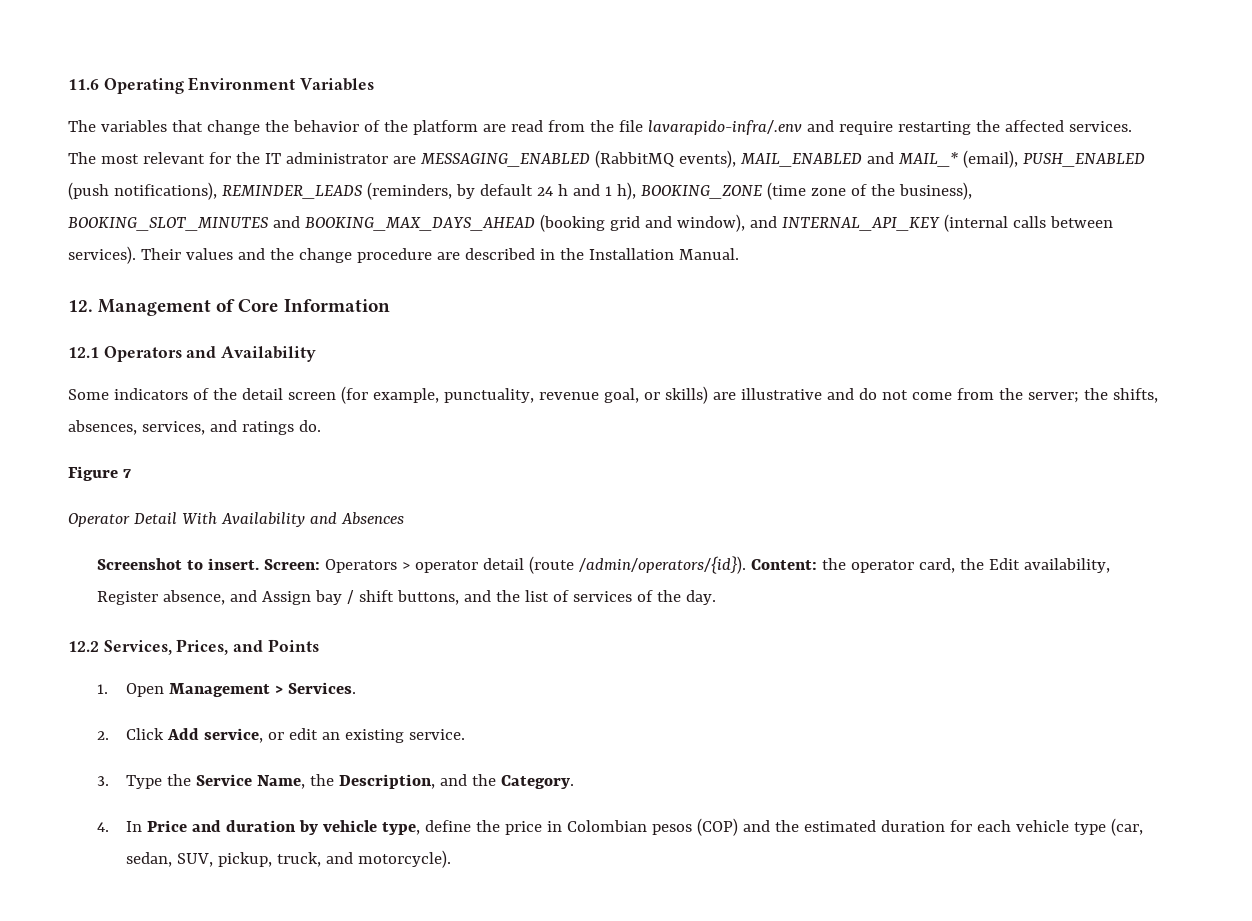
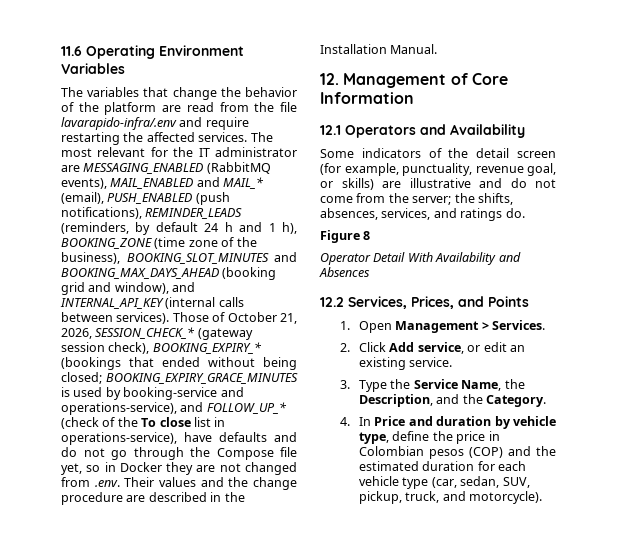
- Their values and the change procedure are described in the Installation Manual.
+ Those of October 21, 2026, SESSION_CHECK_* (gateway session check), BOOKING_EXPIRY_* (bookings that ended without being closed; BOOKING_EXPIRY_GRACE_MINUTES is used by booking-service and operations-service), and FOLLOW_UP_* (check of the To close list in operations-service), have defaults and do not go through the Compose file yet, so in Docker they are not changed from .env. Their values and the change procedure are described in the Installation Manual.
- Figure 7
+ Figure 8
- Screenshot to insert. Screen: Operators > operator detail (route /admin/operators/{id}). Content: the operator card, the Edit availability, Register absence, and Assign bay / shift buttons, and the list of services of the day.

